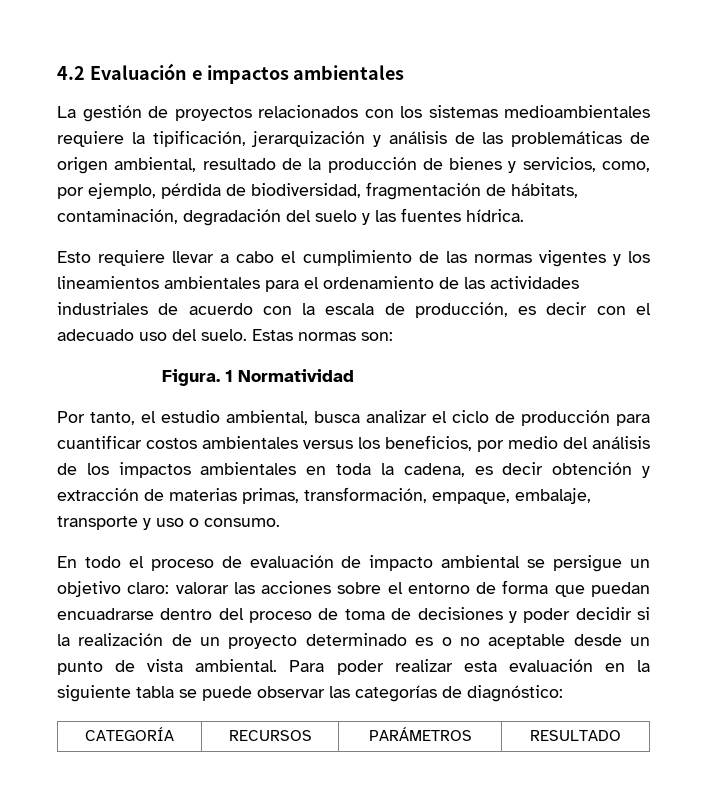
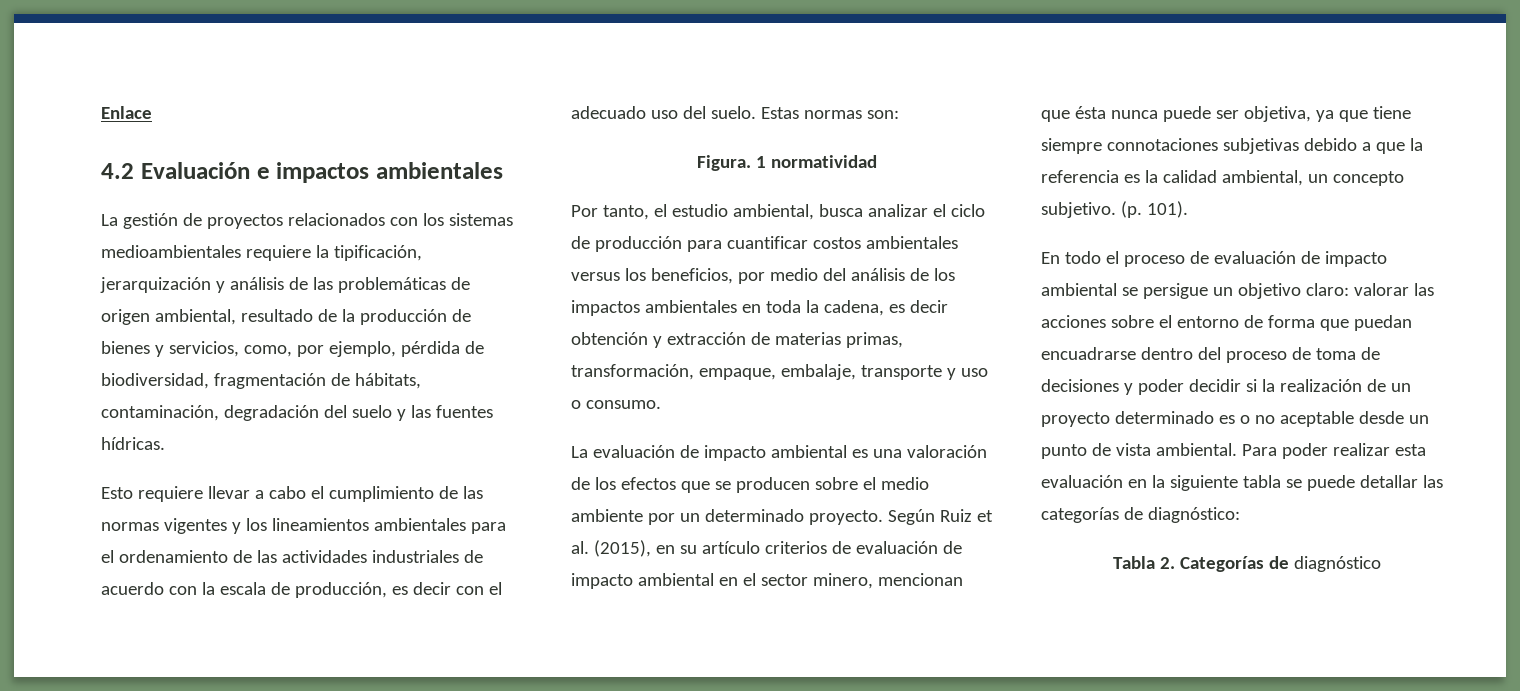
+ Enlace
- La gestión de proyectos relacionados con los sistemas medioambientales requiere la tipificación, jerarquización y análisis de las problemáticas de origen ambiental, resultado de la producción de bienes y servicios, como, por ejemplo, pérdida de biodiversidad, fragmentación de hábitats, contaminación, degradación del suelo y las fuentes hídrica.
+ La gestión de proyectos relacionados con los sistemas medioambientales requiere la tipificación, jerarquización y análisis de las problemáticas de origen ambiental, resultado de la producción de bienes y servicios, como, por ejemplo, pérdida de biodiversidad, fragmentación de hábitats, contaminación, degradación del suelo y las fuentes hídricas.
- 1 Normatividad
+ 1 normatividad
+ La evaluación de impacto ambiental es una valoración de los efectos que se producen sobre el medio ambiente por un determinado proyecto. Según Ruiz et al. (2015), en su artículo criterios de evaluación de impacto ambiental en el sector minero, mencionan que ésta nunca puede ser objetiva, ya que tiene siempre connotaciones subjetivas debido a que la referencia es la calidad ambiental, un concepto subjetivo. (p. 101).
- Para poder realizar esta evaluación en la siguiente tabla se puede observar las categorías de diagnóstico:
+ Para poder realizar esta evaluación en la siguiente tabla se puede detallar las categorías de diagnóstico:
- CATEGORÍA | RECURSOS | PARÁMETROS | RESULTADO
+ Tabla 2. Categorías de diagnóstico

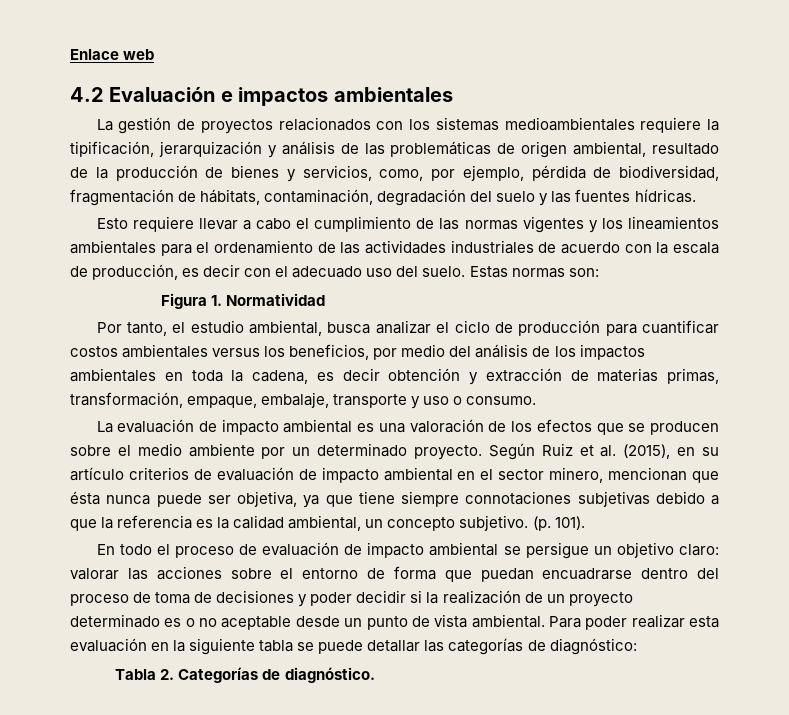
- Enlace
+ Enlace web
- Figura. 1 normatividad
+ Figura 1. Normatividad
- Tabla 2. Categorías de diagnóstico
+ Tabla 2. Categorías de diagnóstico.

